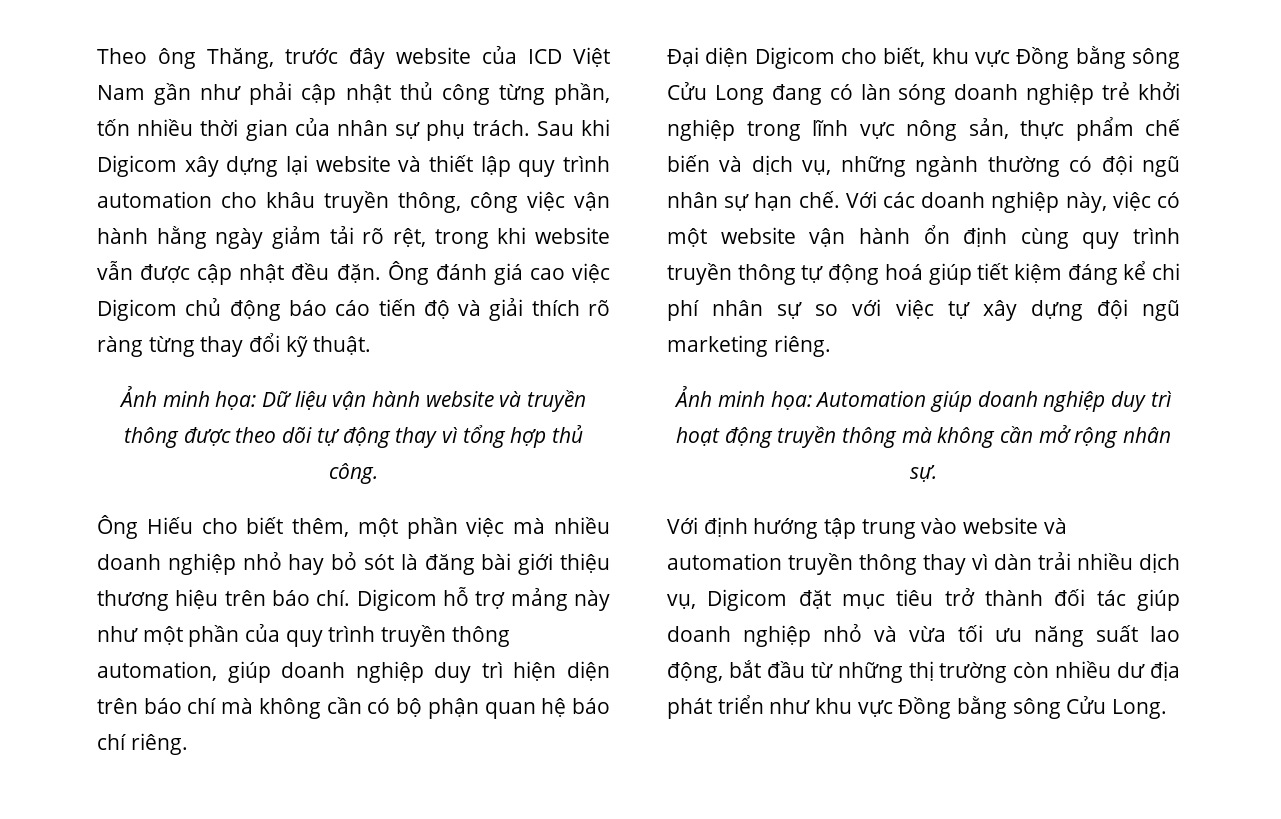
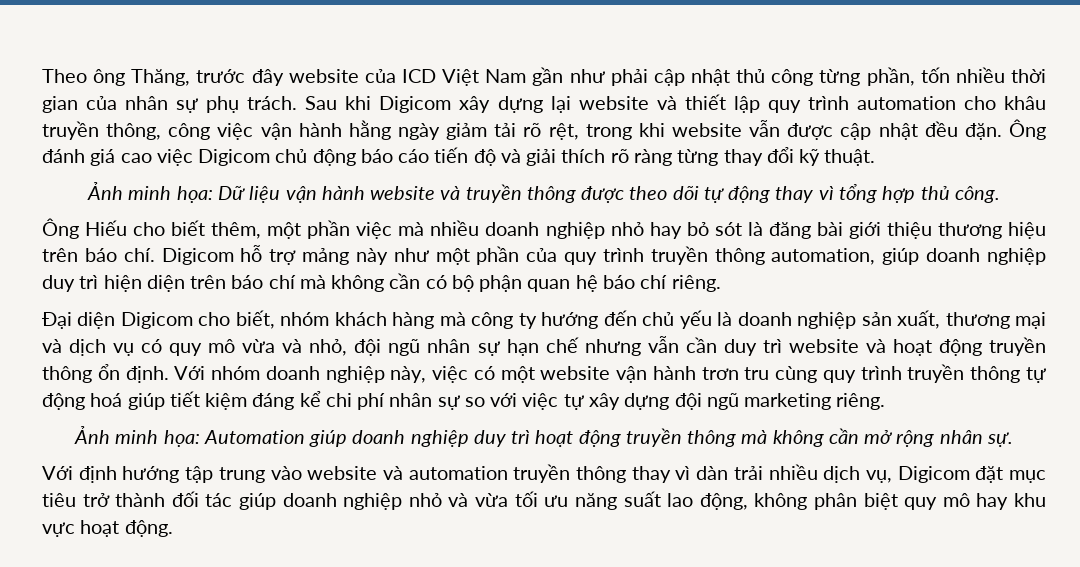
- Đại diện Digicom cho biết, khu vực Đồng bằng sông Cửu Long đang có làn sóng doanh nghiệp trẻ khởi nghiệp trong lĩnh vực nông sản, thực phẩm chế biến và dịch vụ, những ngành thường có đội ngũ nhân sự hạn chế. Với các doanh nghiệp này, việc có một website vận hành ổn định cùng quy trình truyền thông tự động hoá giúp tiết kiệm đáng kể chi phí nhân sự so với việc tự xây dựng đội ngũ marketing riêng.
+ Đại diện Digicom cho biết, nhóm khách hàng mà công ty hướng đến chủ yếu là doanh nghiệp sản xuất, thương mại và dịch vụ có quy mô vừa và nhỏ, đội ngũ nhân sự hạn chế nhưng vẫn cần duy trì website và hoạt động truyền thông ổn định. Với nhóm doanh nghiệp này, việc có một website vận hành trơn tru cùng quy trình truyền thông tự động hoá giúp tiết kiệm đáng kể chi phí nhân sự so với việc tự xây dựng đội ngũ marketing riêng.
- Với định hướng tập trung vào website và automation truyền thông thay vì dàn trải nhiều dịch vụ, Digicom đặt mục tiêu trở thành đối tác giúp doanh nghiệp nhỏ và vừa tối ưu năng suất lao động, bắt đầu từ những thị trường còn nhiều dư địa phát triển như khu vực Đồng bằng sông Cửu Long.
+ Với định hướng tập trung vào website và automation truyền thông thay vì dàn trải nhiều dịch vụ, Digicom đặt mục tiêu trở thành đối tác giúp doanh nghiệp nhỏ và vừa tối ưu năng suất lao động, không phân biệt quy mô hay khu vực hoạt động.

